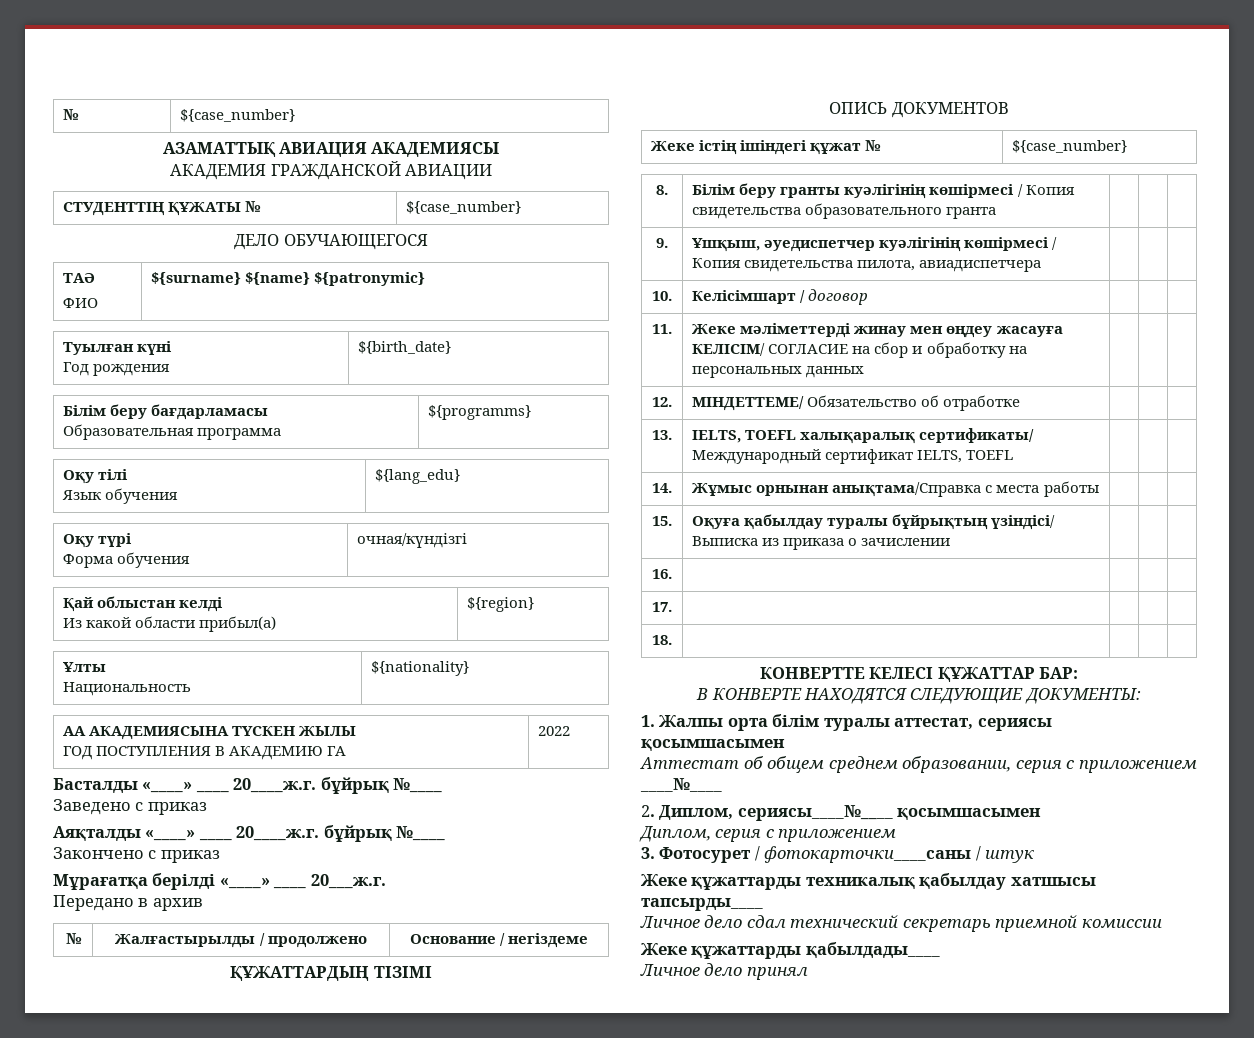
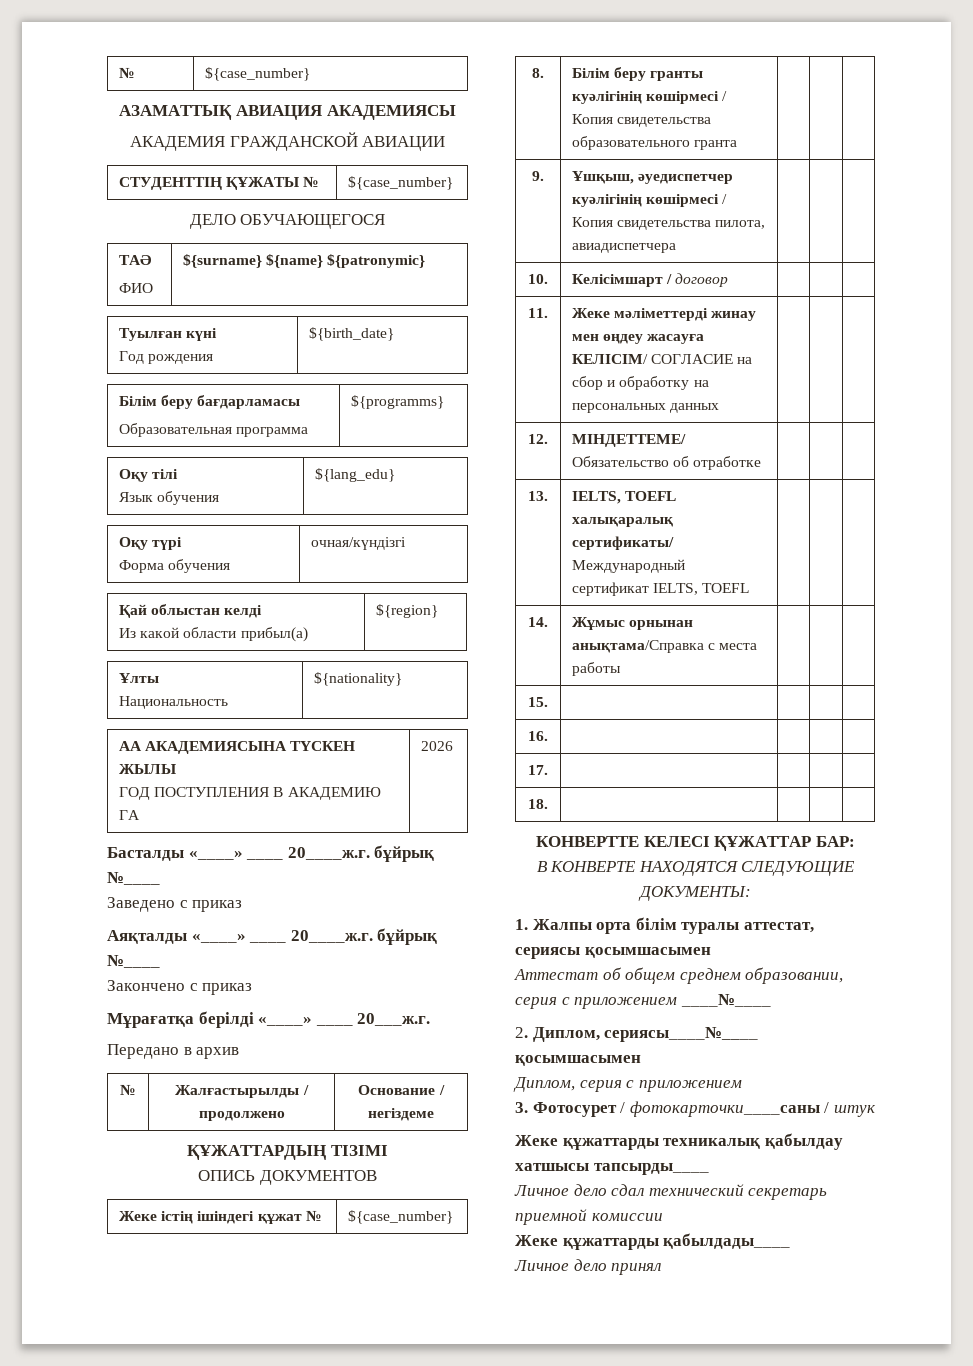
  АА АКАДЕМИЯСЫНА ТҮСКЕН ЖЫЛЫ
- ГОД ПОСТУПЛЕНИЯ В АКАДЕМИЮ ГА | 2022
+ ГОД ПОСТУПЛЕНИЯ В АКАДЕМИЮ ГА | 2026
- 15. | Оқуға қабылдау туралы бұйрықтың үзіндісі/ Выписка из приказа о зачислении | | |
+ 15. | | | |

